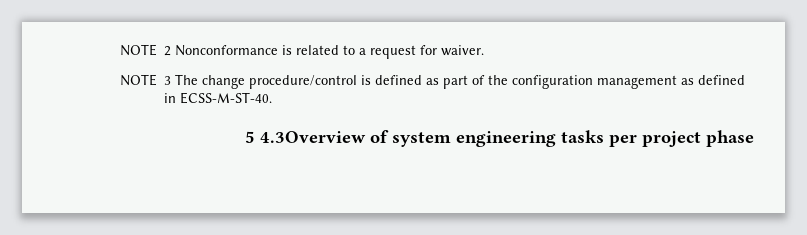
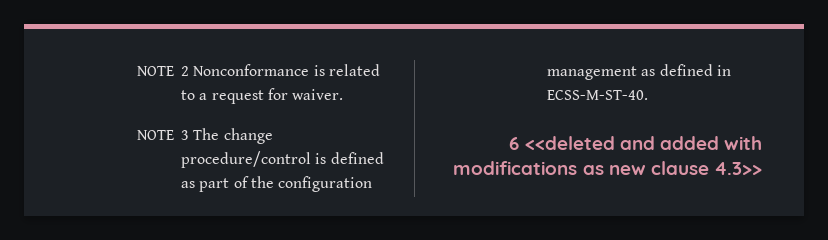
- 5 4.3Overview of system engineering tasks per project phase
+ 6 <<deleted and added with modifications as new clause 4.3>>

